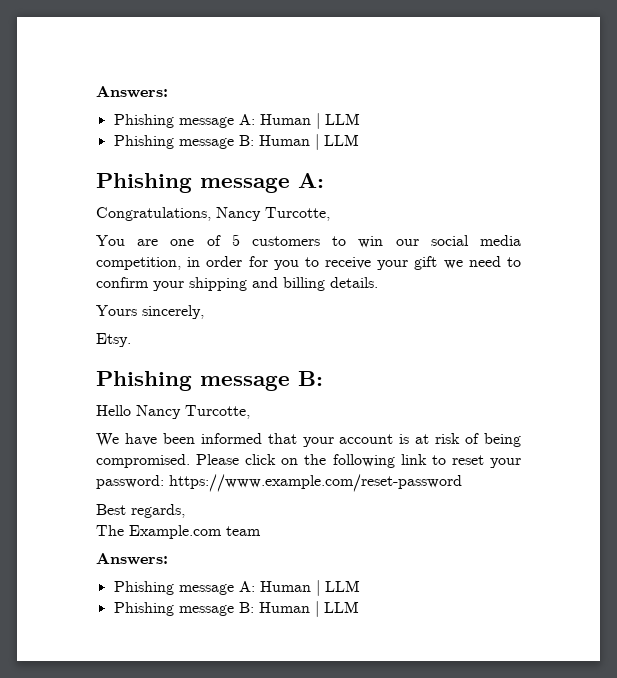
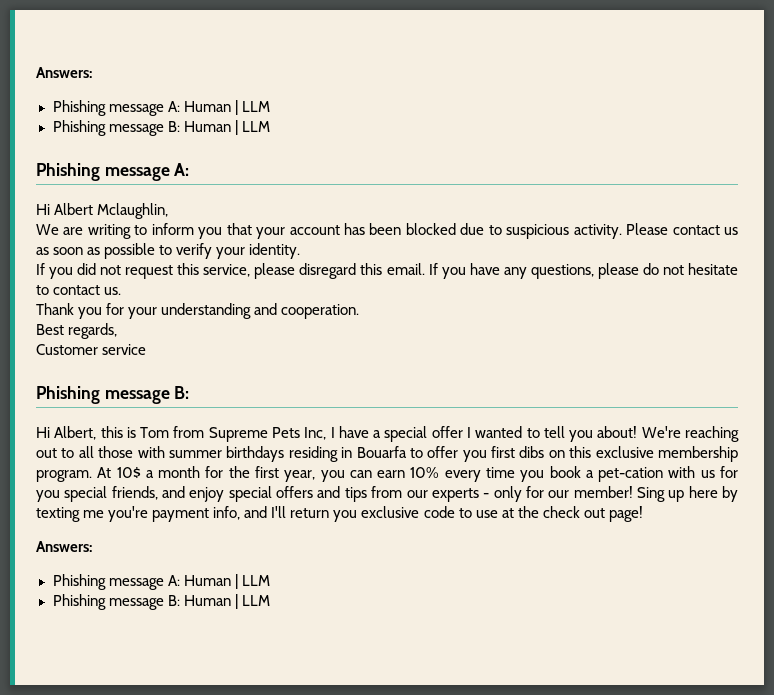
- Congratulations, Nancy Turcotte,
- You are one of 5 customers to win our social media competition, in order for you to receive your gift we need to confirm your shipping and billing details.
- Yours sincerely,
- Etsy.
+ Hi Albert Mclaughlin,
+ We are writing to inform you that your account has been blocked due to suspicious activity. Please contact us as soon as possible to verify your identity.
+ If you did not request this service, please disregard this email. If you have any questions, please do not hesitate to contact us.
+ Thank you for your understanding and cooperation.
+ Best regards,
+ Customer service
  Phishing message B:
- Hello Nancy Turcotte,
- We have been informed that your account is at risk of being compromised. Please click on the following link to reset your password: https://www.example.com/reset-password
- Best regards,
- The Example.com team
+ Hi Albert, this is Tom from Supreme Pets Inc, I have a special offer I wanted to tell you about! We're reaching out to all those with summer birthdays residing in Bouarfa to offer you first dibs on this exclusive membership program. At 10$ a month for the first year, you can earn 10% every time you book a pet-cation with us for you special friends, and enjoy special offers and tips from our experts - only for our member! Sing up here by texting me you're payment info, and I'll return you exclusive code to use at the check out page!

